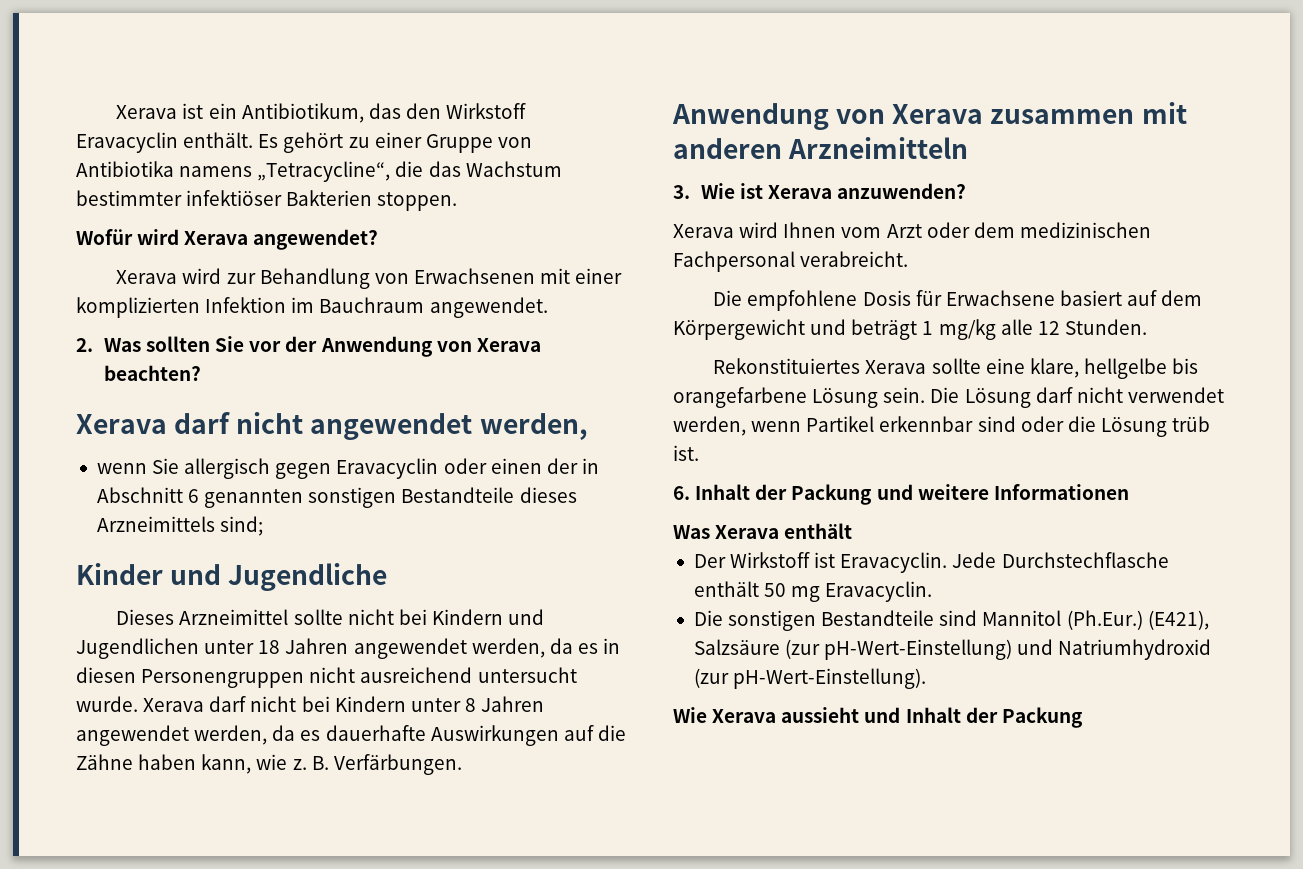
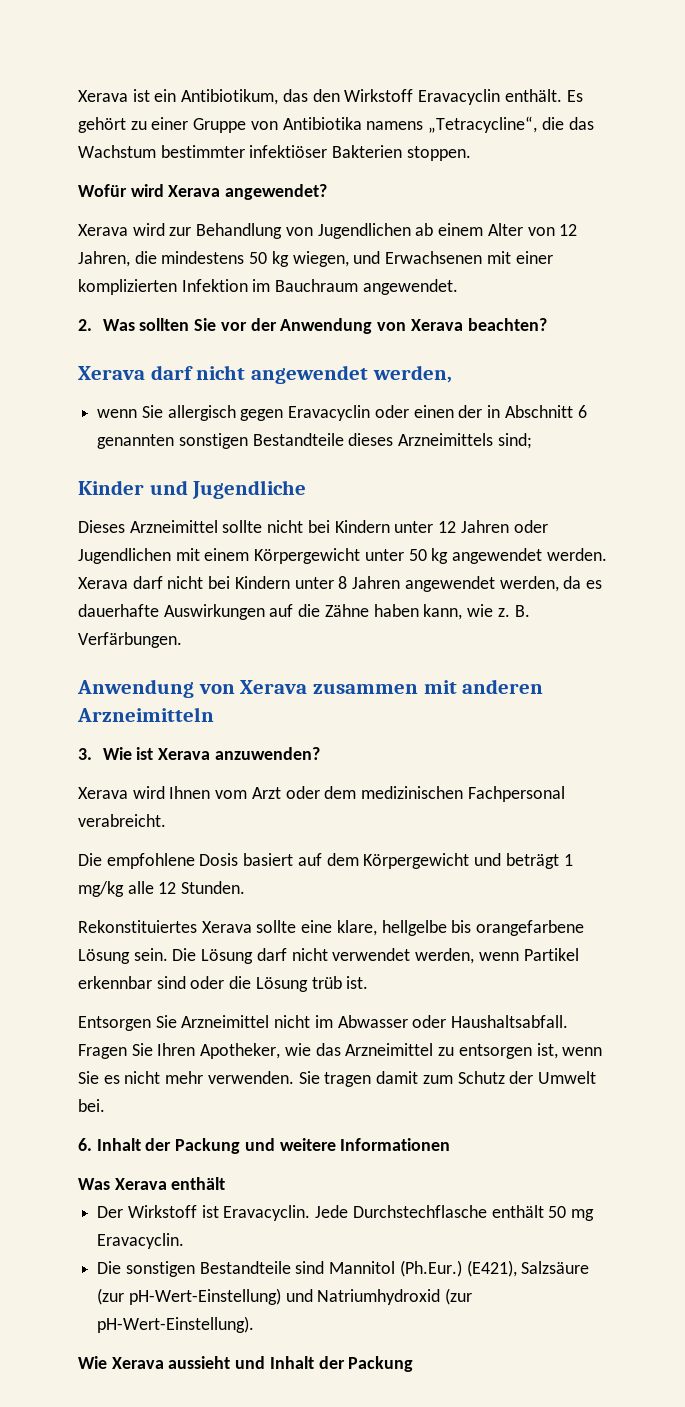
- Xerava wird zur Behandlung von Erwachsenen mit einer komplizierten Infektion im Bauchraum angewendet.
+ Xerava wird zur Behandlung von Jugendlichen ab einem Alter von 12 Jahren, die mindestens 50 kg wiegen, und Erwachsenen mit einer komplizierten Infektion im Bauchraum angewendet.
- Dieses Arzneimittel sollte nicht bei Kindern und Jugendlichen unter 18 Jahren angewendet werden, da es in diesen Personengruppen nicht ausreichend untersucht wurde.
+ Dieses Arzneimittel sollte nicht bei Kindern unter 12 Jahren oder Jugendlichen mit einem Körpergewicht unter 50 kg angewendet werden.
- Die empfohlene Dosis für Erwachsene basiert auf dem Körpergewicht und beträgt 1 mg/kg alle 12 Stunden.
+ Die empfohlene Dosis basiert auf dem Körpergewicht und beträgt 1 mg/kg alle 12 Stunden.
+ Entsorgen Sie Arzneimittel nicht im Abwasser oder Haushaltsabfall. Fragen Sie Ihren Apotheker, wie das Arzneimittel zu entsorgen ist, wenn Sie es nicht mehr verwenden. Sie tragen damit zum Schutz der Umwelt bei.

